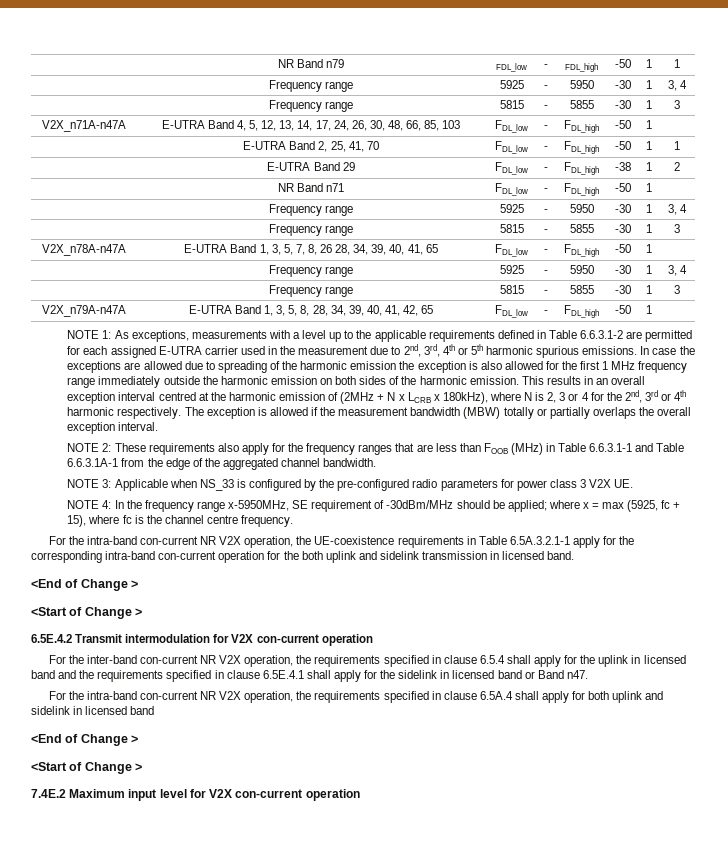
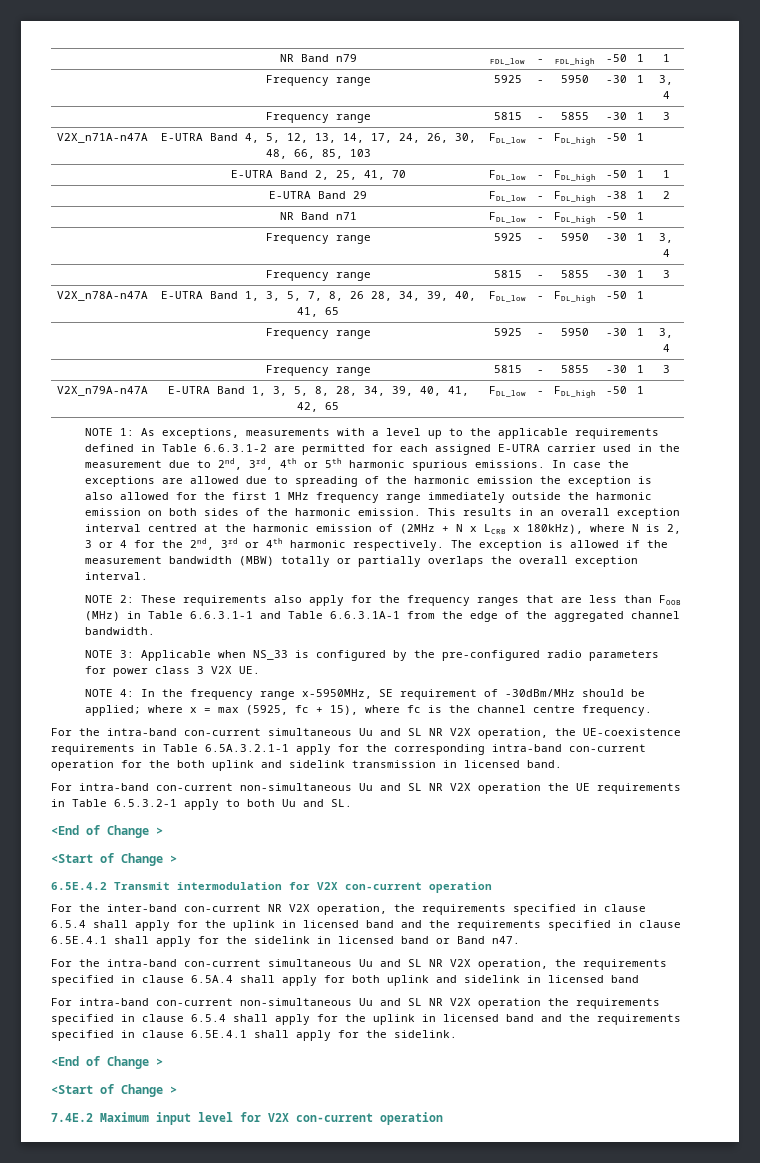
- For the intra-band con-current NR V2X operation, the UE-coexistence requirements in Table 6.5A.3.2.1-1 apply for the corresponding intra-band con-current operation for the both uplink and sidelink transmission in licensed band.
+ For the intra-band con-current simultaneous Uu and SL NR V2X operation, the UE-coexistence requirements in Table 6.5A.3.2.1-1 apply for the corresponding intra-band con-current operation for the both uplink and sidelink transmission in licensed band.
+ For intra-band con-current non-simultaneous Uu and SL NR V2X operation the UE requirements in Table 6.5.3.2-1 apply to both Uu and SL.
- For the intra-band con-current NR V2X operation, the requirements specified in clause 6.5A.4 shall apply for both uplink and sidelink in licensed band
+ For the intra-band con-current simultaneous Uu and SL NR V2X operation, the requirements specified in clause 6.5A.4 shall apply for both uplink and sidelink in licensed band
+ For intra-band con-current non-simultaneous Uu and SL NR V2X operation the requirements specified in clause 6.5.4 shall apply for the uplink in licensed band and the requirements specified in clause 6.5E.4.1 shall apply for the sidelink.

